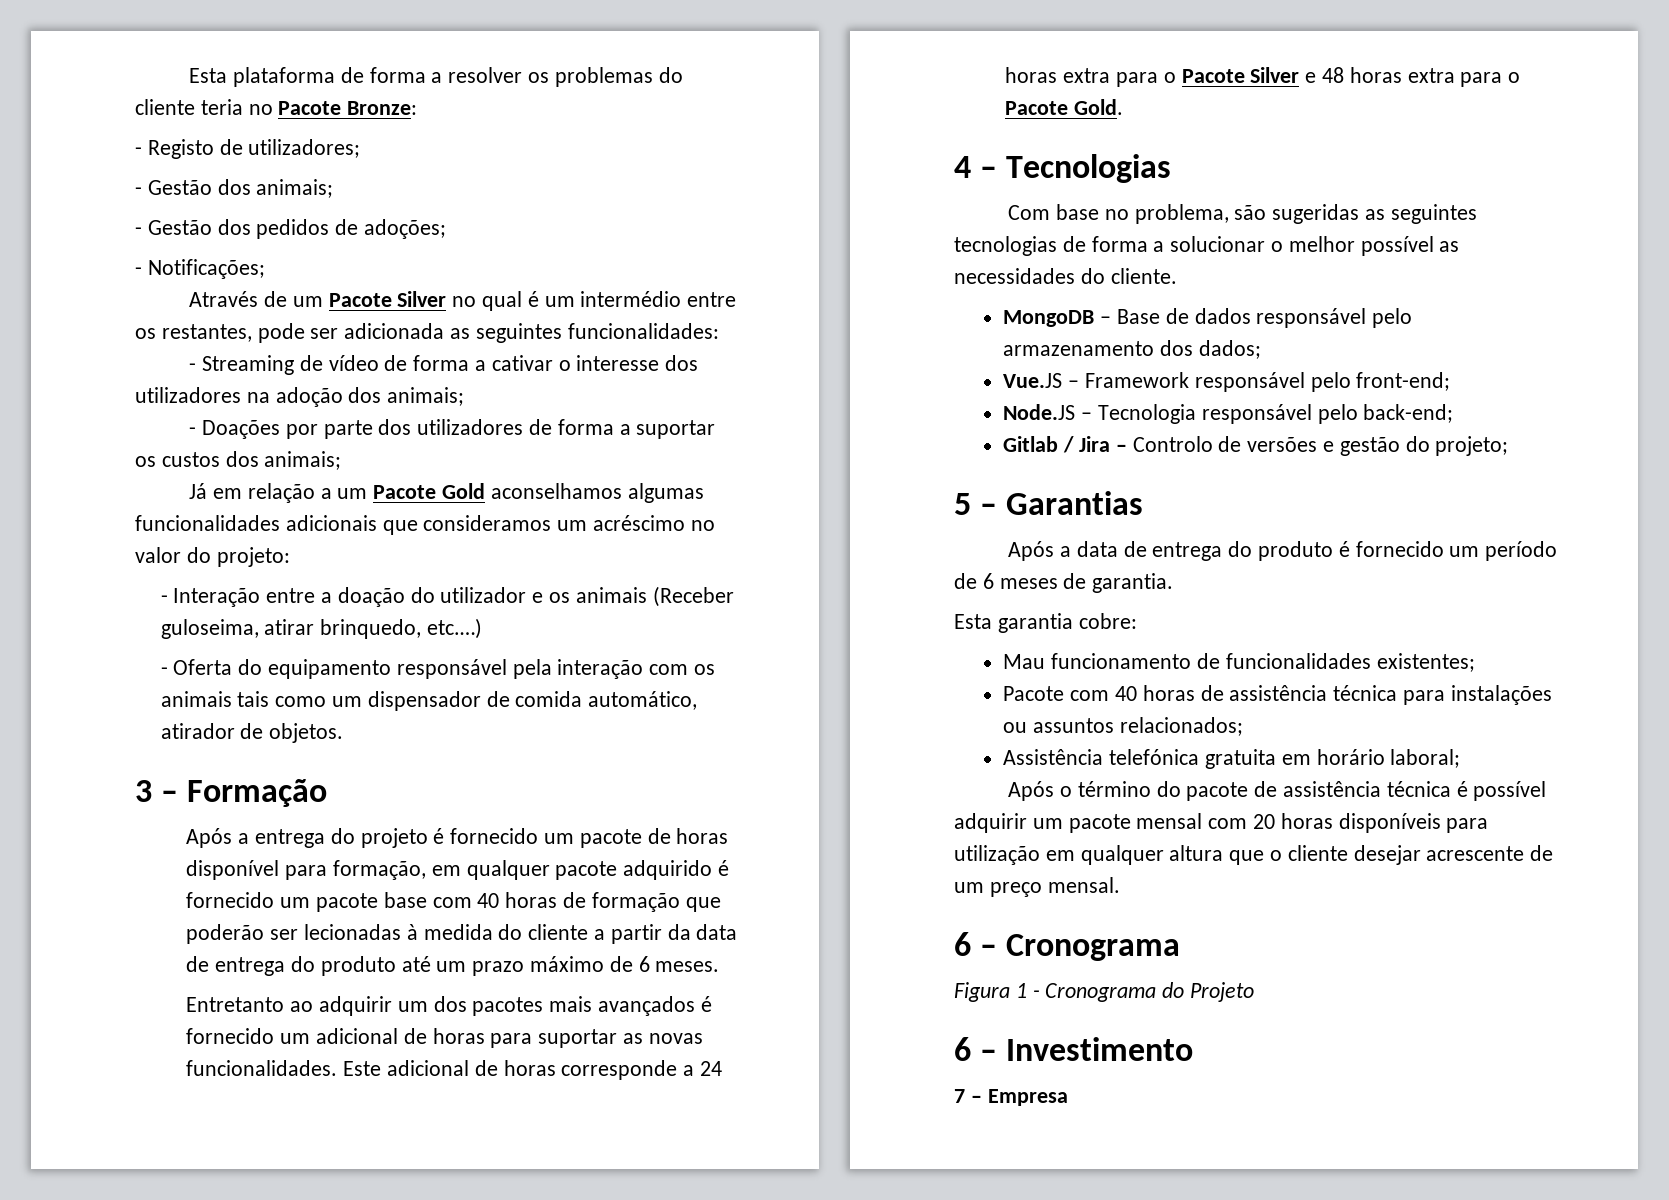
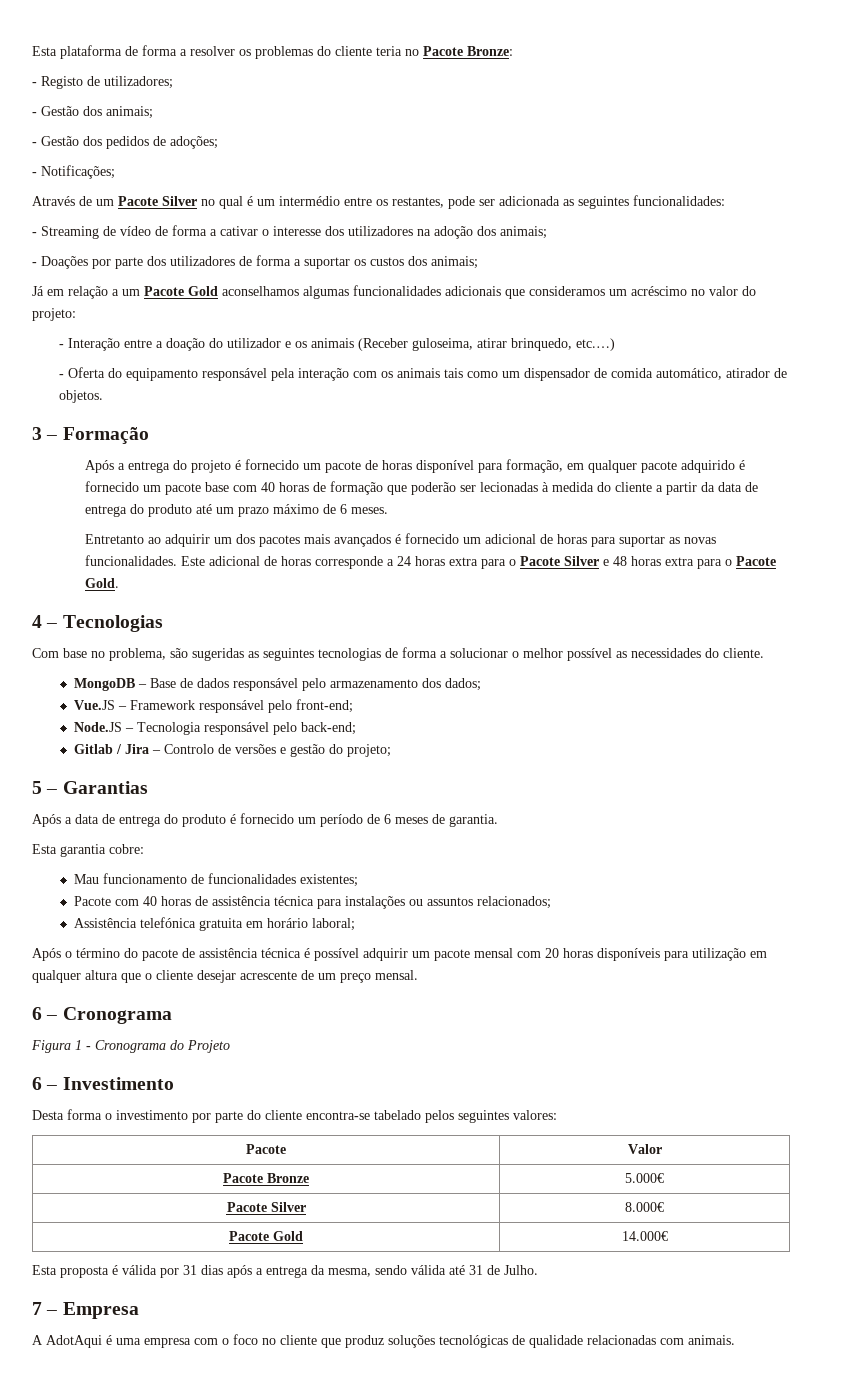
+ Desta forma o investimento por parte do cliente encontra-se tabelado pelos seguintes valores:
+ Pacote | Valor
+ Pacote Bronze | 5.000€
+ Pacote Silver | 8.000€
+ Pacote Gold | 14.000€
+ Esta proposta é válida por 31 dias após a entrega da mesma, sendo válida até 31 de Julho.
  7 – Empresa
+ A AdotAqui é uma empresa com o foco no cliente que produz soluções tecnológicas de qualidade relacionadas com animais.

